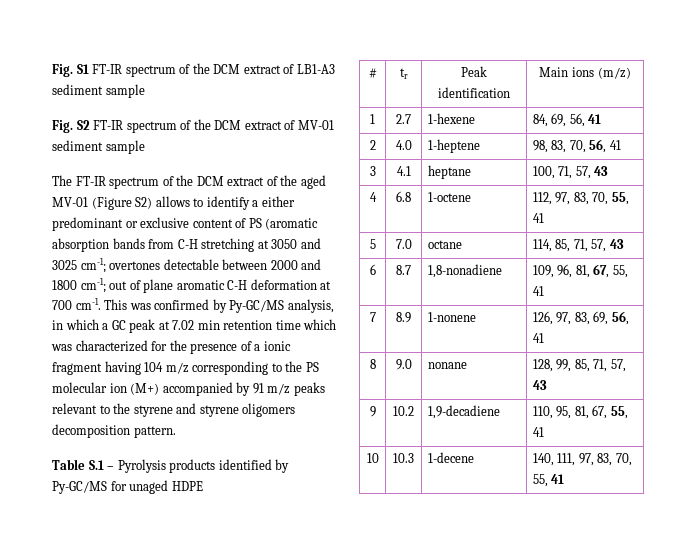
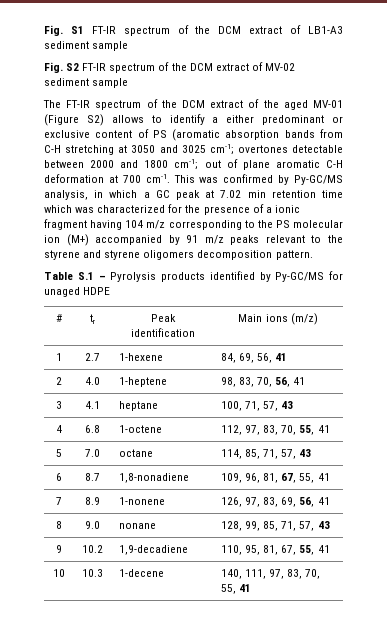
- Fig. S2 FT-IR spectrum of the DCM extract of MV-01 sediment sample
+ Fig. S2 FT-IR spectrum of the DCM extract of MV-02 sediment sample

